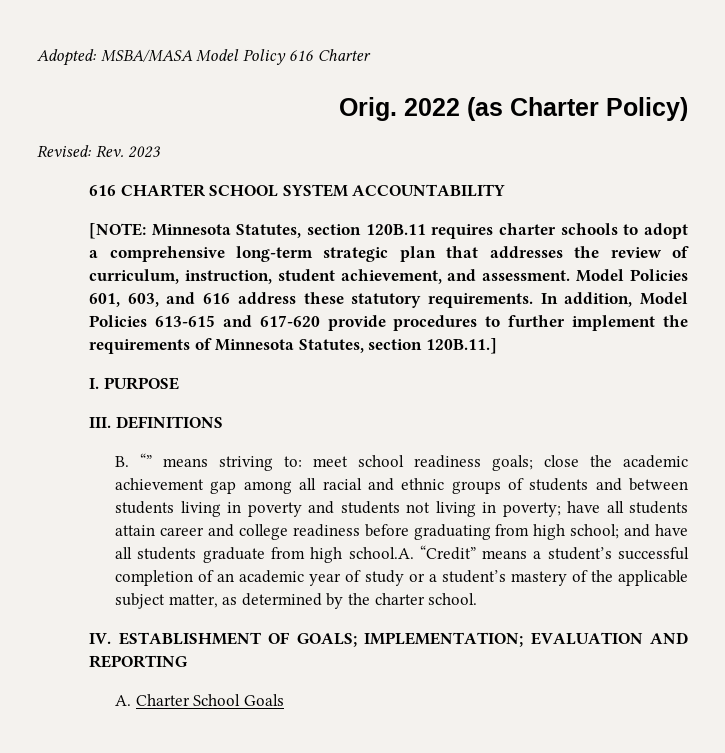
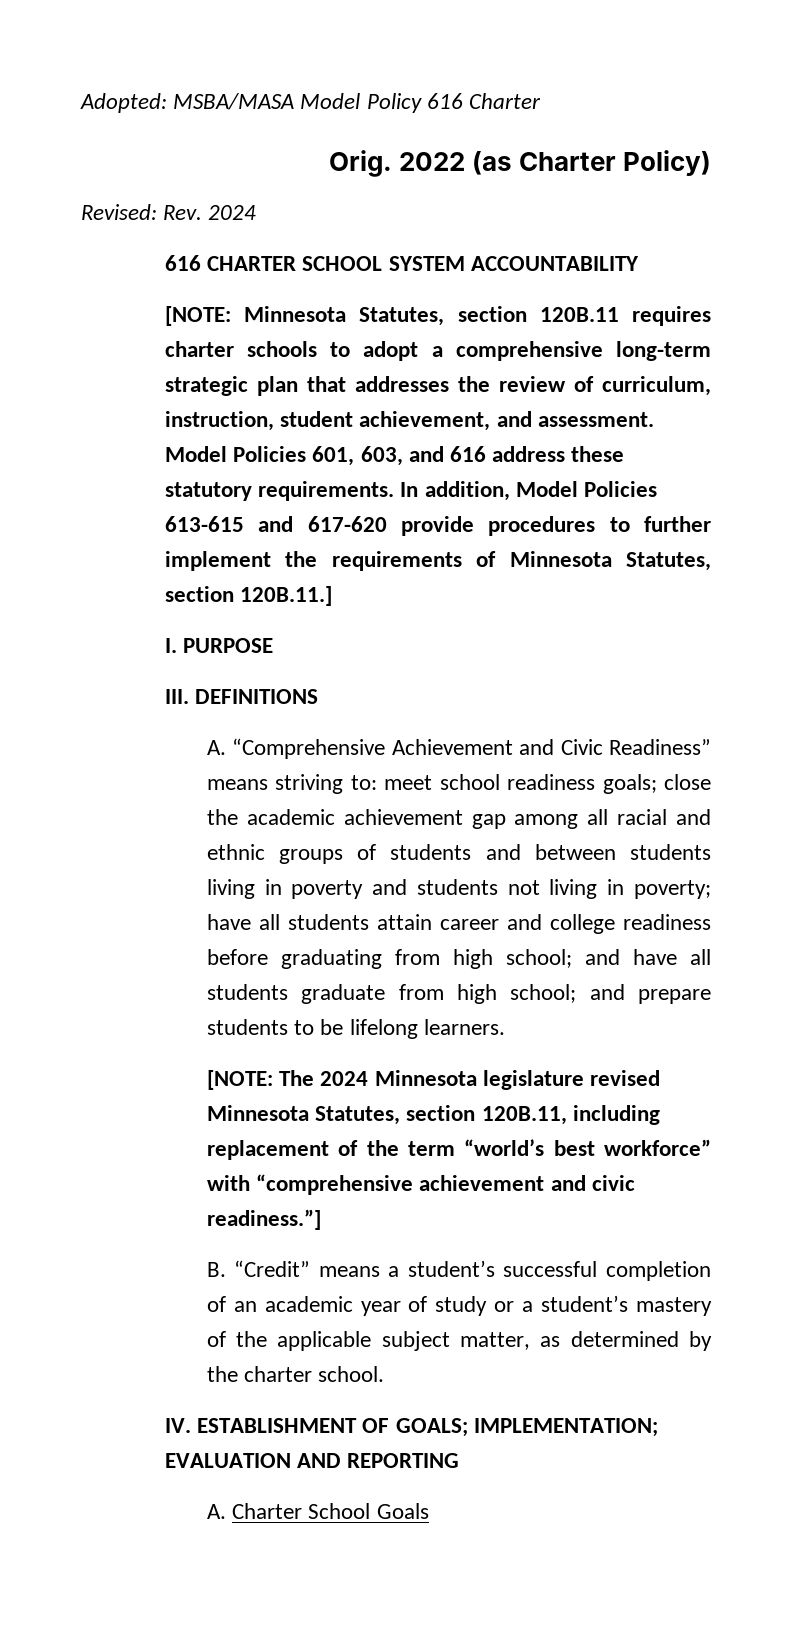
- Revised: Rev. 2023
+ Revised: Rev. 2024
- B. “” means striving to:
+ A. “Comprehensive Achievement and Civic Readiness” means striving to:
- and have all students graduate from high school.A. “Credit” means a student’s successful completion of an academic year of study or a student’s mastery of the applicable subject matter, as determined by the charter school.
+ and have all students graduate from high school; and prepare students to be lifelong learners.
+ [NOTE: The 2024 Minnesota legislature revised Minnesota Statutes, section 120B.11, including replacement of the term “world’s best workforce” with “comprehensive achievement and civic readiness.”]
+ B. “Credit” means a student’s successful completion of an academic year of study or a student’s mastery of the applicable subject matter, as determined by the charter school.

